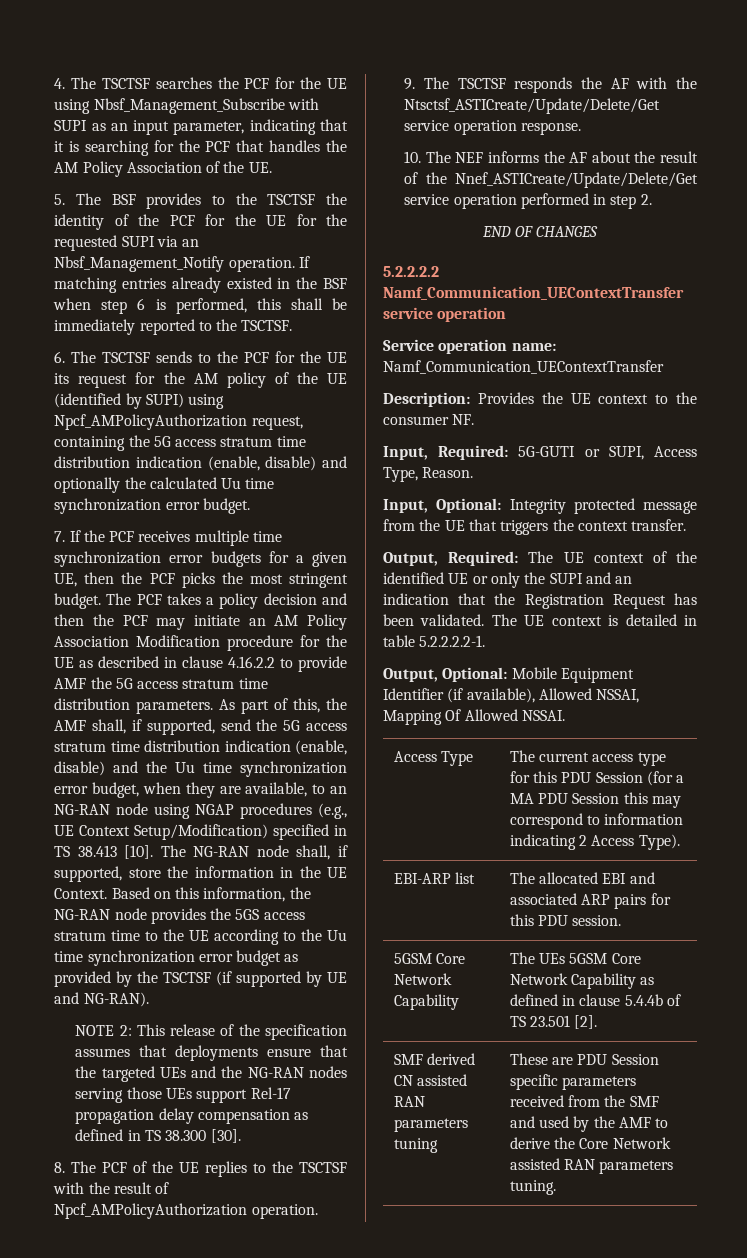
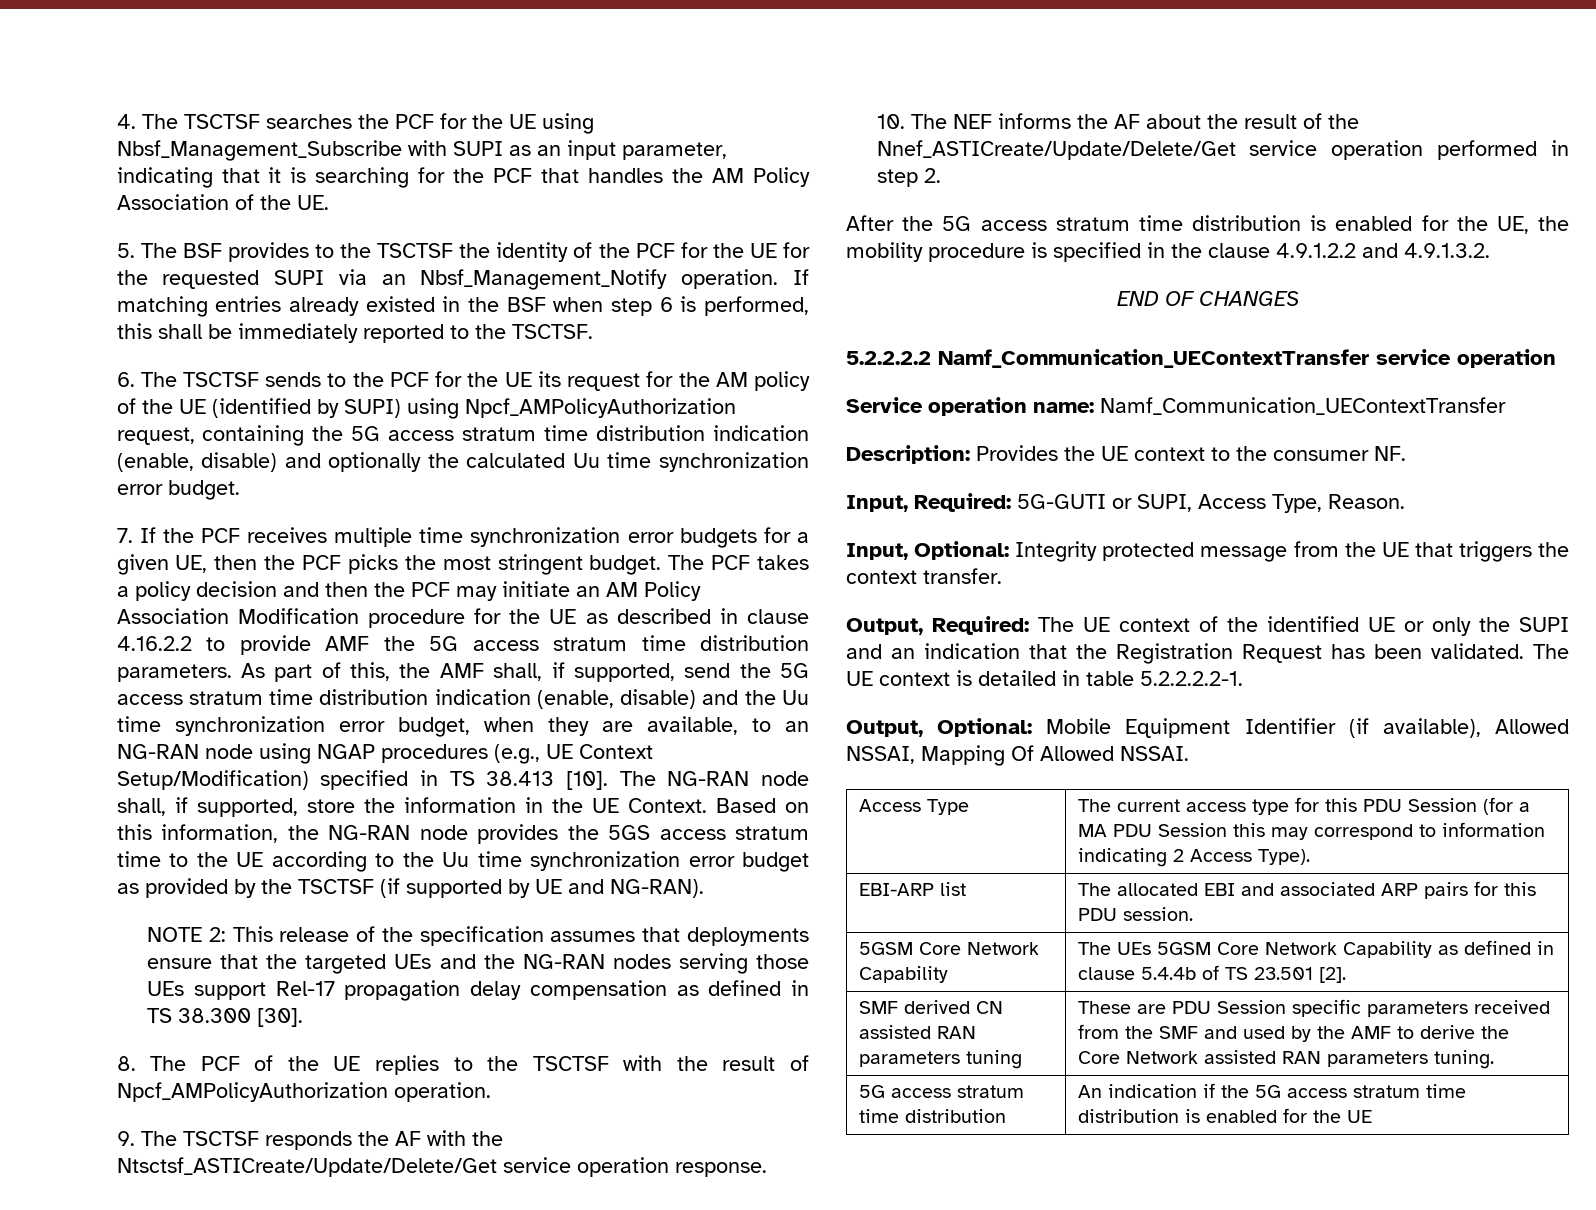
+ After the 5G access stratum time distribution is enabled for the UE, the mobility procedure is specified in the clause 4.9.1.2.2 and 4.9.1.3.2.
+ 5G access stratum time distribution | An indication if the 5G access stratum time distribution is enabled for the UE

